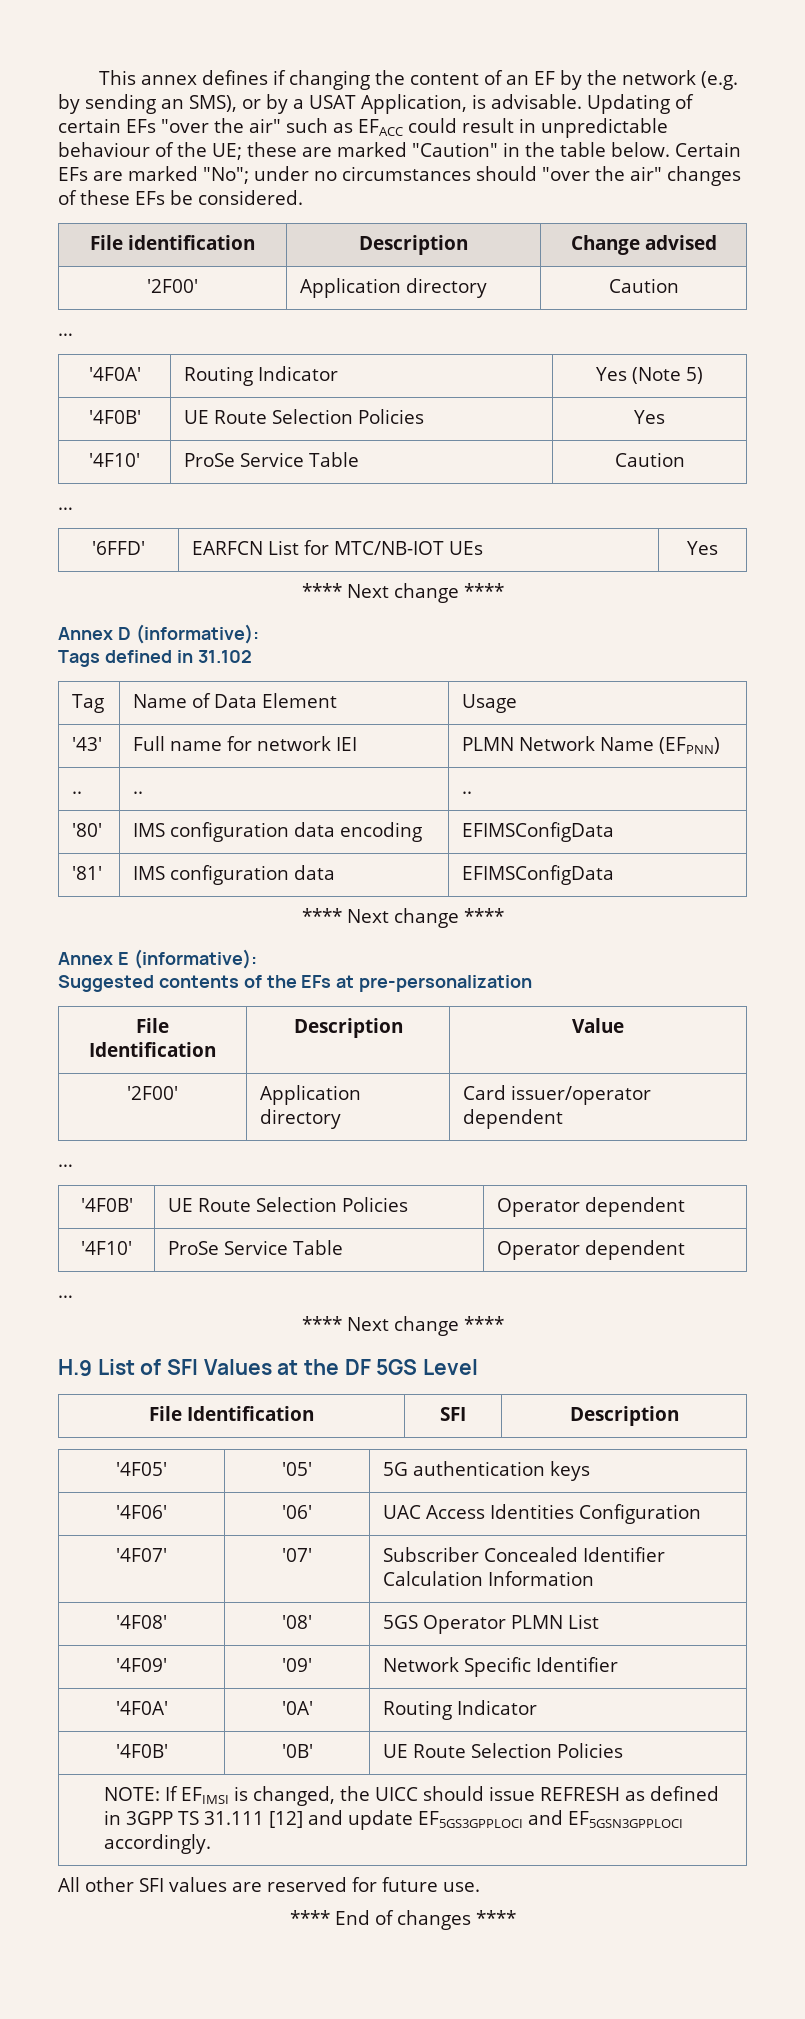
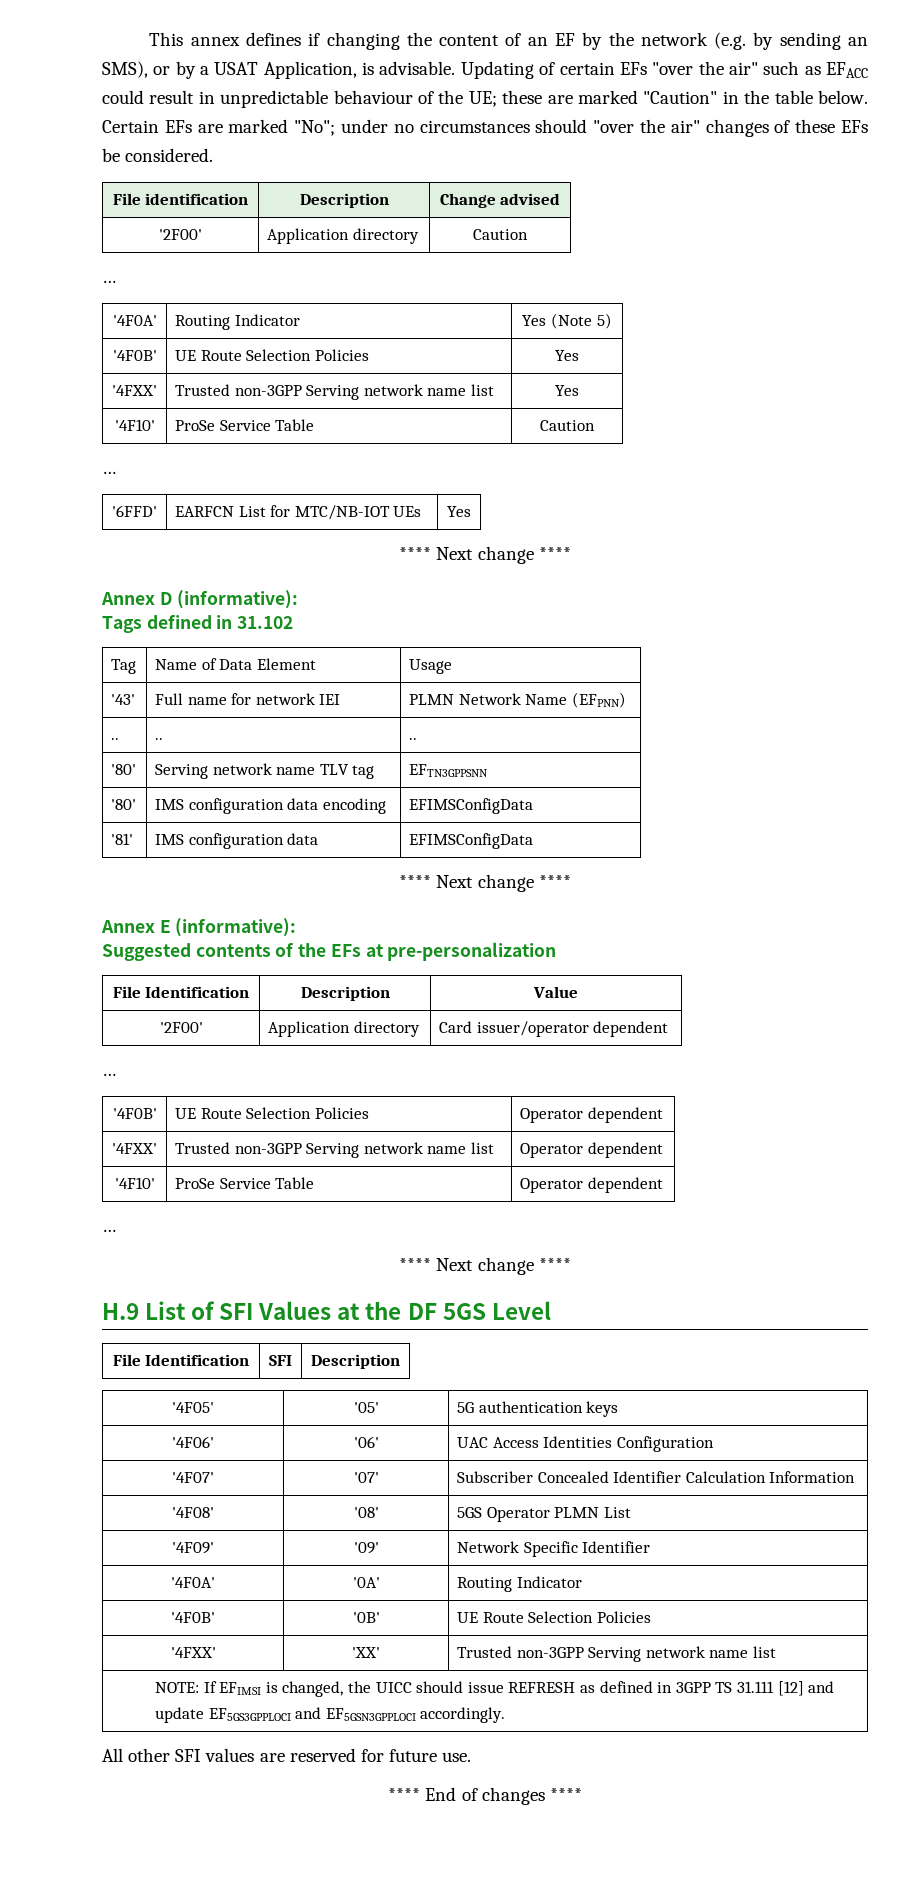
+ '4FXX' | Trusted non-3GPP Serving network name list | Yes
+ '80' | Serving network name TLV tag | EFTN3GPPSNN
+ '4FXX' | Trusted non-3GPP Serving network name list | Operator dependent
+ '4FXX' | 'XX' | Trusted non-3GPP Serving network name list

